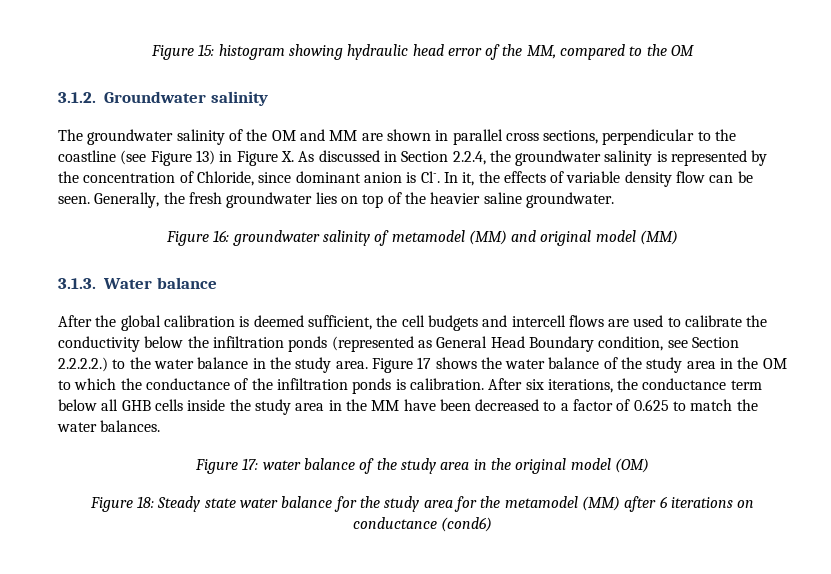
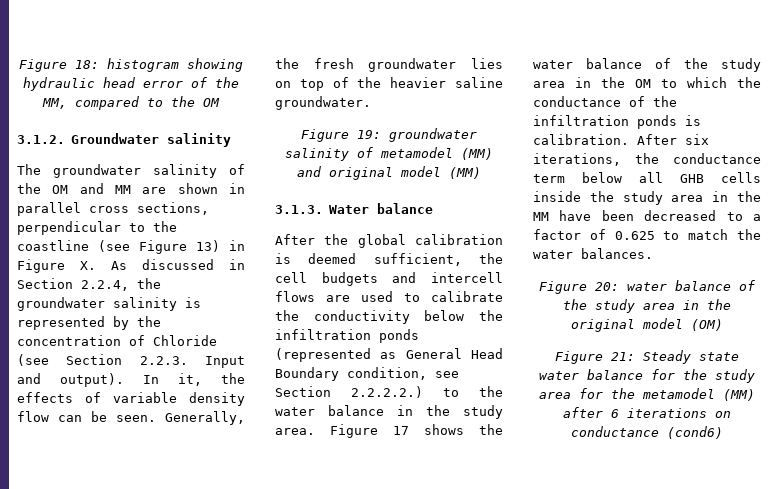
- Figure 15: histogram showing hydraulic head error of the MM, compared to the OM
+ Figure 18: histogram showing hydraulic head error of the MM, compared to the OM
- The groundwater salinity of the OM and MM are shown in parallel cross sections, perpendicular to the coastline (see Figure 13) in Figure X. As discussed in Section 2.2.4, the groundwater salinity is represented by the concentration of Chloride, since dominant anion is Cl-. In it, the effects of variable density flow can be seen.
+ The groundwater salinity of the OM and MM are shown in parallel cross sections, perpendicular to the coastline (see Figure 13) in Figure X. As discussed in Section 2.2.4, the groundwater salinity is represented by the concentration of Chloride (see Section 2.2.3. Input and output). In it, the effects of variable density flow can be seen.
- Figure 16: groundwater salinity of metamodel (MM) and original model (MM)
+ Figure 19: groundwater salinity of metamodel (MM) and original model (MM)
- Figure 17: water balance of the study area in the original model (OM)
+ Figure 20: water balance of the study area in the original model (OM)
- Figure 18: Steady state water balance for the study area for the metamodel (MM) after 6 iterations on conductance (cond6)
+ Figure 21: Steady state water balance for the study area for the metamodel (MM) after 6 iterations on conductance (cond6)

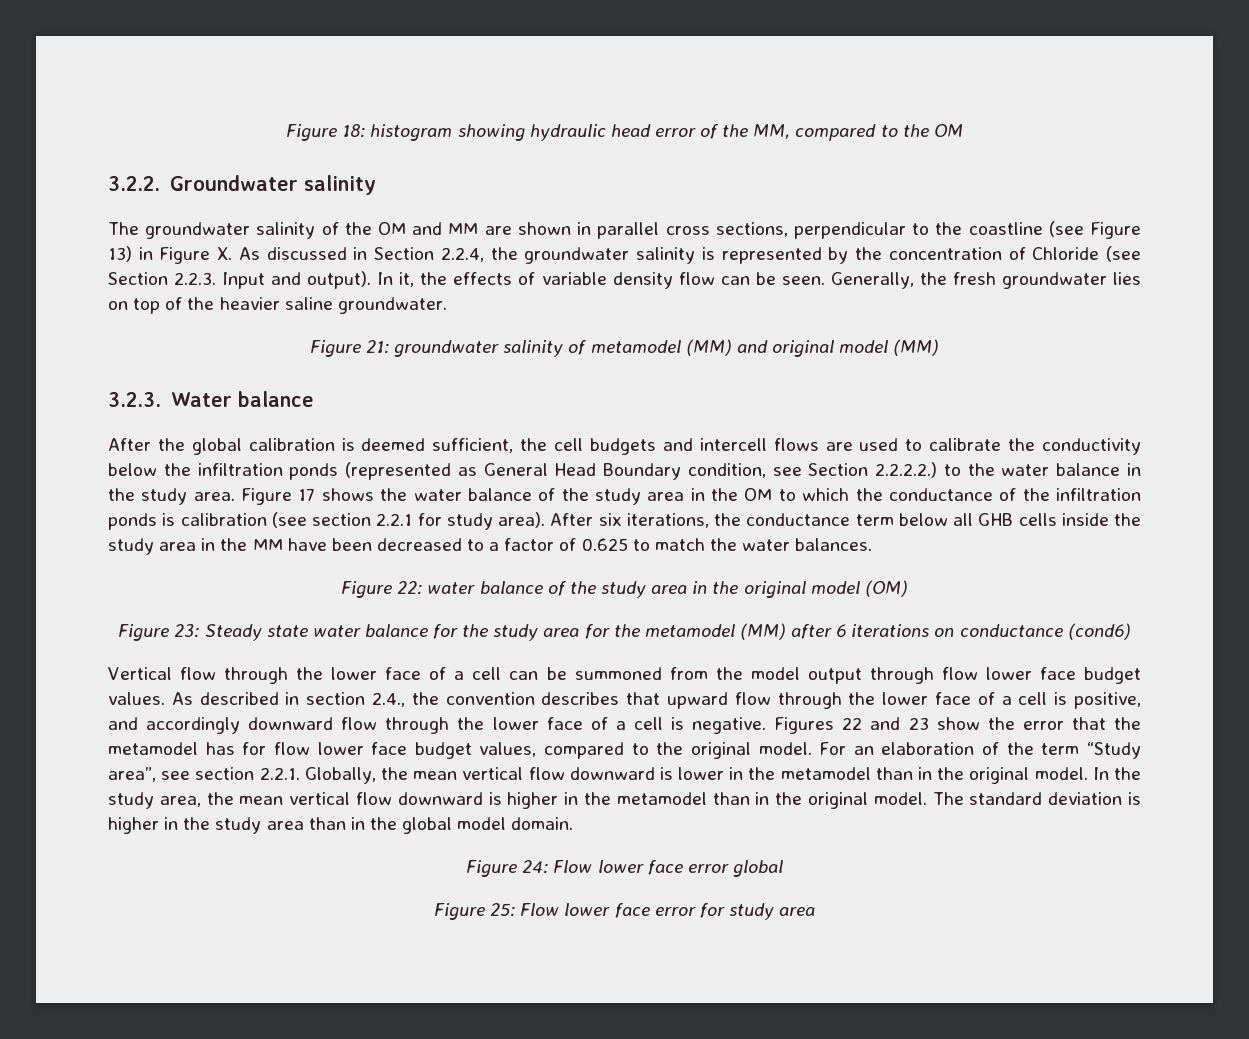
- 3.1.2. Groundwater salinity
+ 3.2.2. Groundwater salinity
- Figure 19: groundwater salinity of metamodel (MM) and original model (MM)
+ Figure 21: groundwater salinity of metamodel (MM) and original model (MM)
- 3.1.3. Water balance
+ 3.2.3. Water balance
- Figure 17 shows the water balance of the study area in the OM to which the conductance of the infiltration ponds is calibration.
+ Figure 17 shows the water balance of the study area in the OM to which the conductance of the infiltration ponds is calibration (see section 2.2.1 for study area).
- Figure 20: water balance of the study area in the original model (OM)
+ Figure 22: water balance of the study area in the original model (OM)
- Figure 21: Steady state water balance for the study area for the metamodel (MM) after 6 iterations on conductance (cond6)
+ Figure 23: Steady state water balance for the study area for the metamodel (MM) after 6 iterations on conductance (cond6)
+ Vertical flow through the lower face of a cell can be summoned from the model output through flow lower face budget values. As described in section 2.4., the convention describes that upward flow through the lower face of a cell is positive, and accordingly downward flow through the lower face of a cell is negative. Figures 22 and 23 show the error that the metamodel has for flow lower face budget values, compared to the original model. For an elaboration of the term “Study area”, see section 2.2.1. Globally, the mean vertical flow downward is lower in the metamodel than in the original model. In the study area, the mean vertical flow downward is higher in the metamodel than in the original model. The standard deviation is higher in the study area than in the global model domain.
+ Figure 24: Flow lower face error global
+ Figure 25: Flow lower face error for study area

